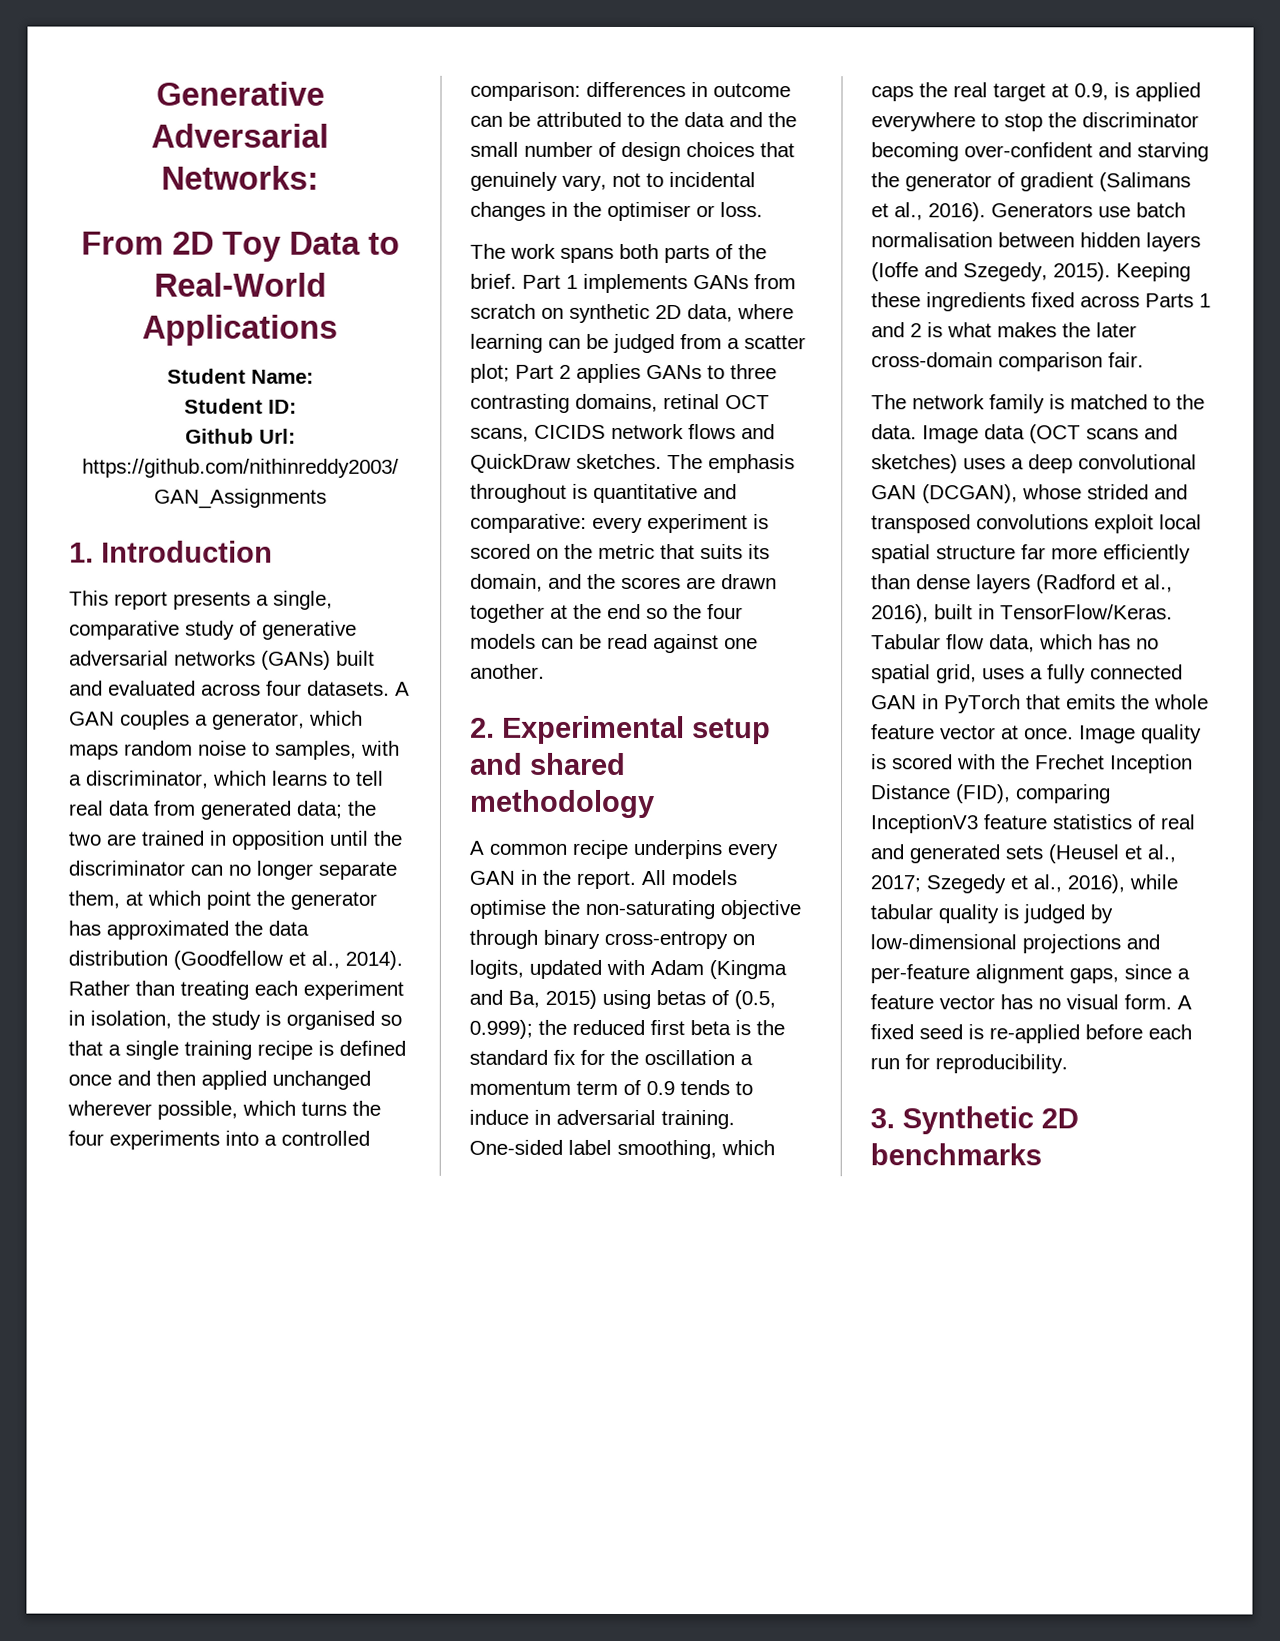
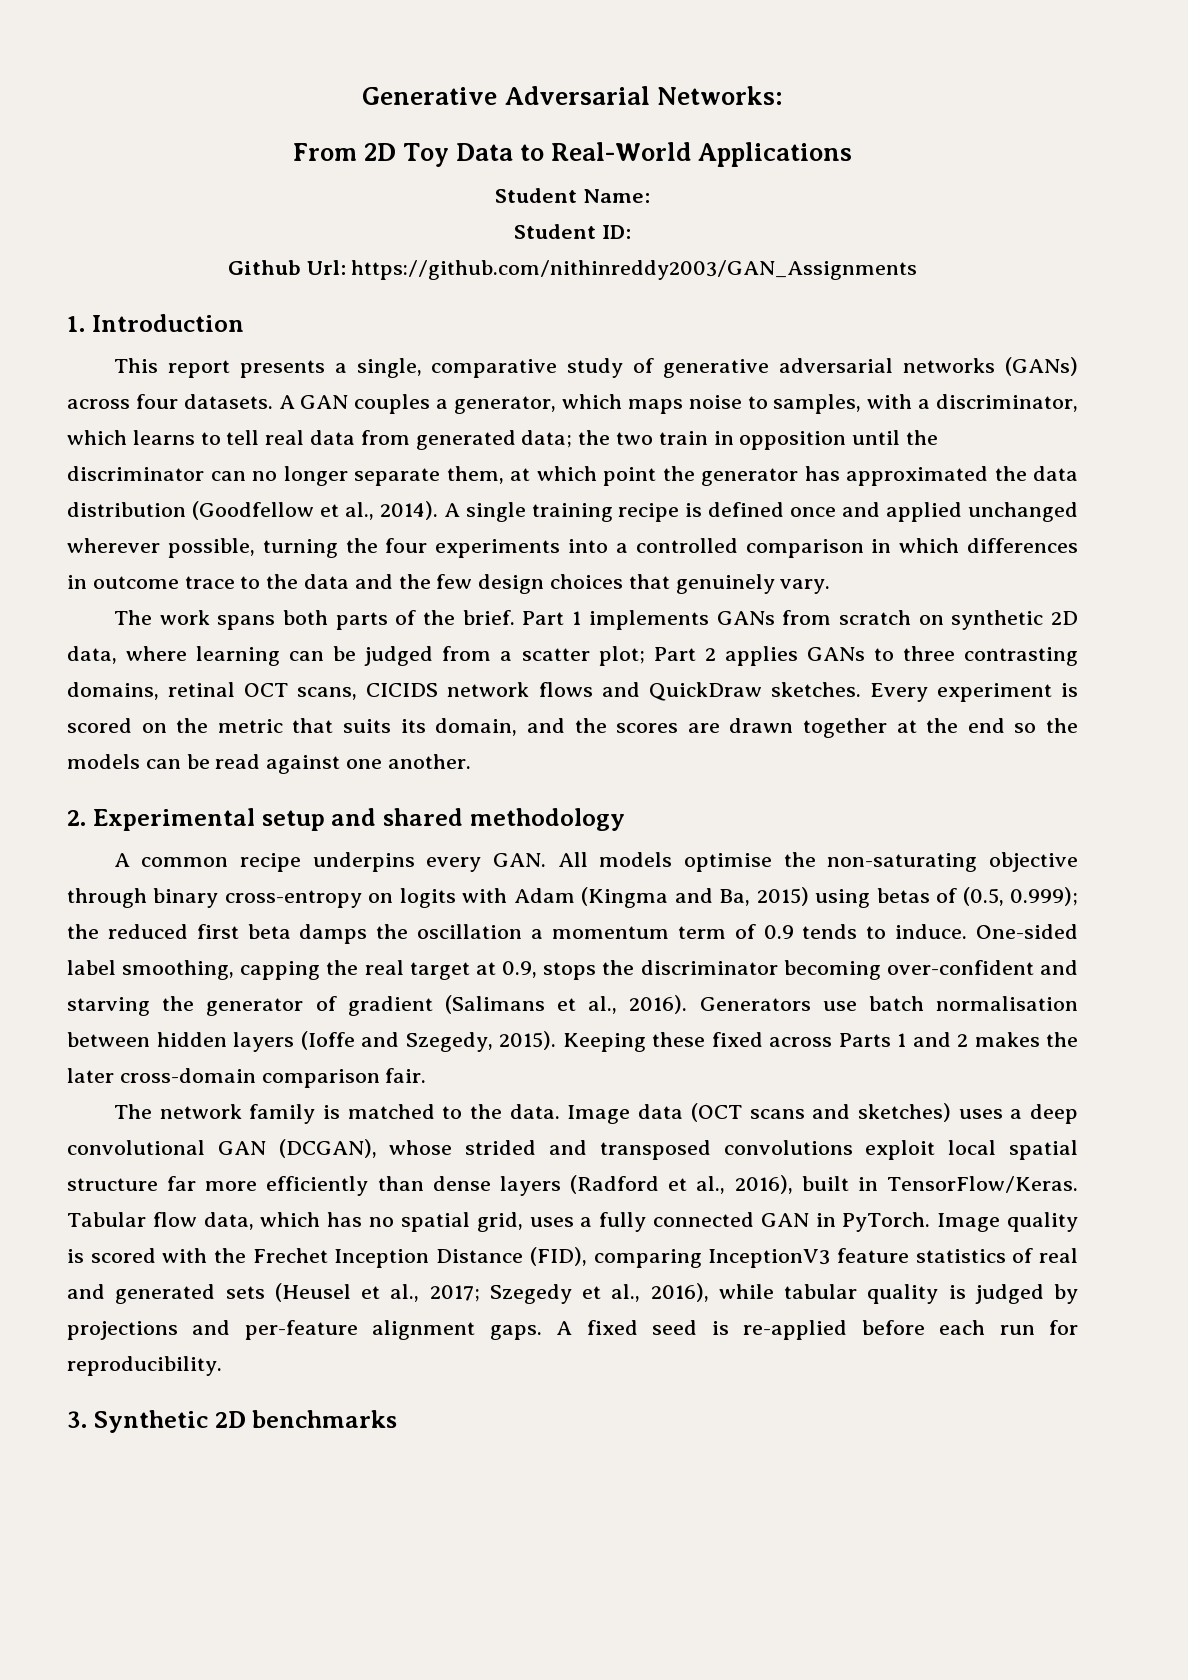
- This report presents a single, comparative study of generative adversarial networks (GANs) built and evaluated across four datasets.
+ This report presents a single, comparative study of generative adversarial networks (GANs) across four datasets.
- A GAN couples a generator, which maps random noise to samples, with a discriminator, which learns to tell real data from generated data; the two are trained in opposition until the discriminator can no longer separate them, at which point the generator has approximated the data distribution (Goodfellow et al., 2014).
+ A GAN couples a generator, which maps noise to samples, with a discriminator, which learns to tell real data from generated data; the two train in opposition until the discriminator can no longer separate them, at which point the generator has approximated the data distribution (Goodfellow et al., 2014).
- Rather than treating each experiment in isolation, the study is organised so that a single training recipe is defined once and then applied unchanged wherever possible, which turns the four experiments into a controlled comparison: differences in outcome can be attributed to the data and the small number of design choices that genuinely vary, not to incidental changes in the optimiser or loss.
+ A single training recipe is defined once and applied unchanged wherever possible, turning the four experiments into a controlled comparison in which differences in outcome trace to the data and the few design choices that genuinely vary.
- The emphasis throughout is quantitative and comparative: every experiment is scored on the metric that suits its domain, and the scores are drawn together at the end so the four models can be read against one another.
+ Every experiment is scored on the metric that suits its domain, and the scores are drawn together at the end so the models can be read against one another.
- A common recipe underpins every GAN in the report. All models optimise the non-saturating objective through binary cross-entropy on logits, updated with Adam (Kingma and Ba, 2015) using betas of (0.5, 0.999); the reduced first beta is the standard fix for the oscillation a momentum term of 0.9 tends to induce in adversarial training.
+ A common recipe underpins every GAN. All models optimise the non-saturating objective through binary cross-entropy on logits with Adam (Kingma and Ba, 2015) using betas of (0.5, 0.999); the reduced first beta damps the oscillation a momentum term of 0.9 tends to induce.
- One-sided label smoothing, which caps the real target at 0.9, is applied everywhere to stop the discriminator becoming over-confident and starving the generator of gradient (Salimans et al., 2016).
+ One-sided label smoothing, capping the real target at 0.9, stops the discriminator becoming over-confident and starving the generator of gradient (Salimans et al., 2016).
- Keeping these ingredients fixed across Parts 1 and 2 is what makes the later cross-domain comparison fair.
+ Keeping these fixed across Parts 1 and 2 makes the later cross-domain comparison fair.
- Tabular flow data, which has no spatial grid, uses a fully connected GAN in PyTorch that emits the whole feature vector at once.
+ Tabular flow data, which has no spatial grid, uses a fully connected GAN in PyTorch.
- Image quality is scored with the Frechet Inception Distance (FID), comparing InceptionV3 feature statistics of real and generated sets (Heusel et al., 2017; Szegedy et al., 2016), while tabular quality is judged by low-dimensional projections and per-feature alignment gaps, since a feature vector has no visual form.
+ Image quality is scored with the Frechet Inception Distance (FID), comparing InceptionV3 feature statistics of real and generated sets (Heusel et al., 2017; Szegedy et al., 2016), while tabular quality is judged by projections and per-feature alignment gaps.

